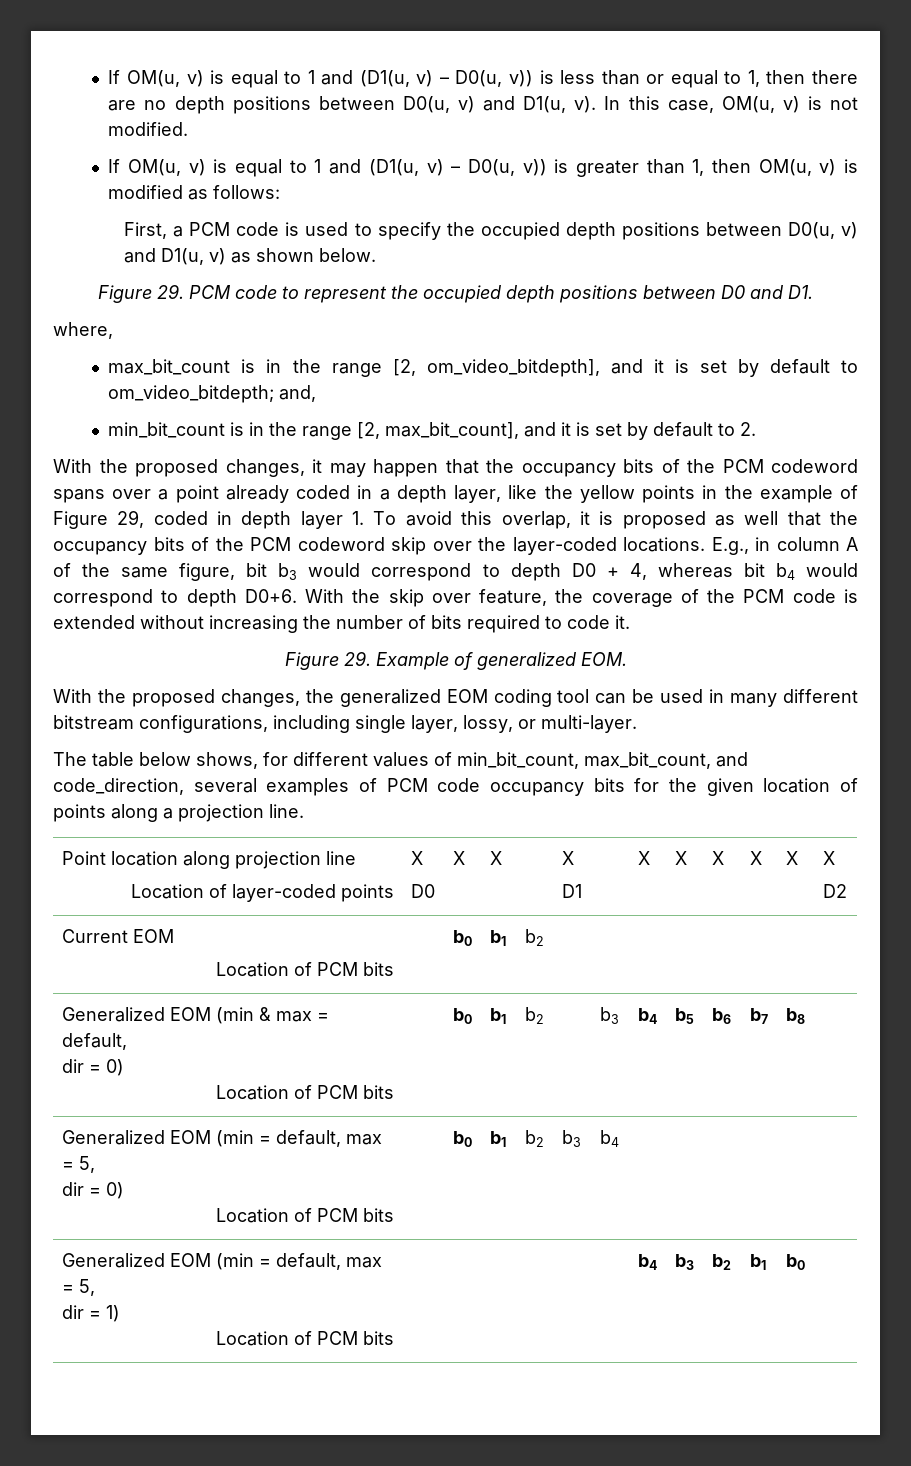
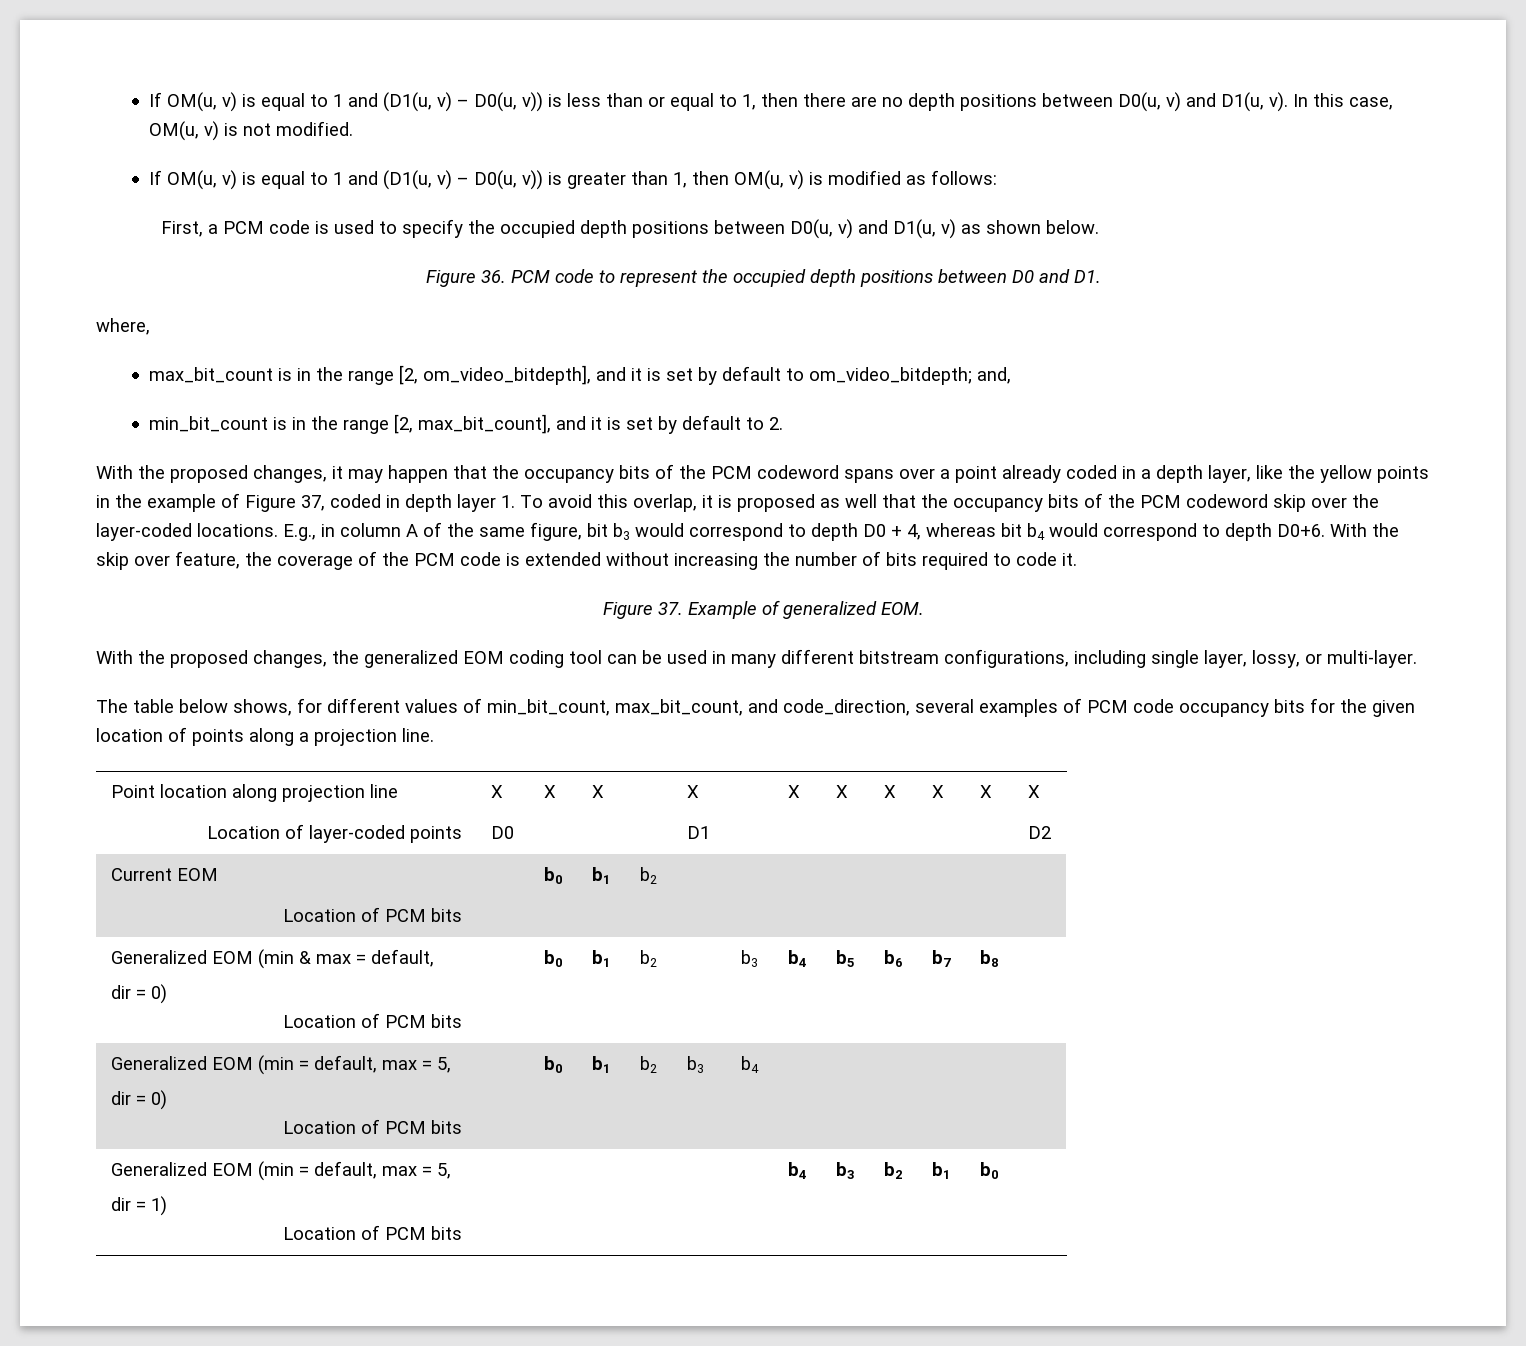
- Figure 29. PCM code to represent the occupied depth positions between D0 and D1.
+ Figure 36. PCM code to represent the occupied depth positions between D0 and D1.
- With the proposed changes, it may happen that the occupancy bits of the PCM codeword spans over a point already coded in a depth layer, like the yellow points in the example of Figure 29, coded in depth layer 1. To avoid this overlap, it is proposed as well that the occupancy bits of the PCM codeword skip over the layer-coded locations.
+ With the proposed changes, it may happen that the occupancy bits of the PCM codeword spans over a point already coded in a depth layer, like the yellow points in the example of Figure 37, coded in depth layer 1. To avoid this overlap, it is proposed as well that the occupancy bits of the PCM codeword skip over the layer-coded locations.
- Figure 29. Example of generalized EOM.
+ Figure 37. Example of generalized EOM.

